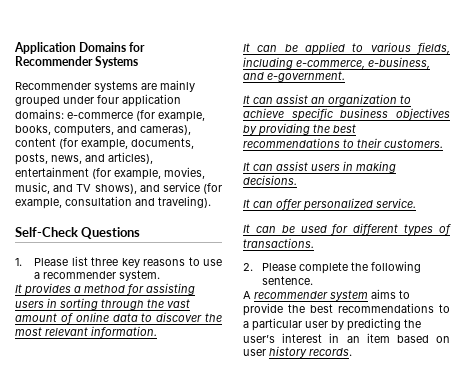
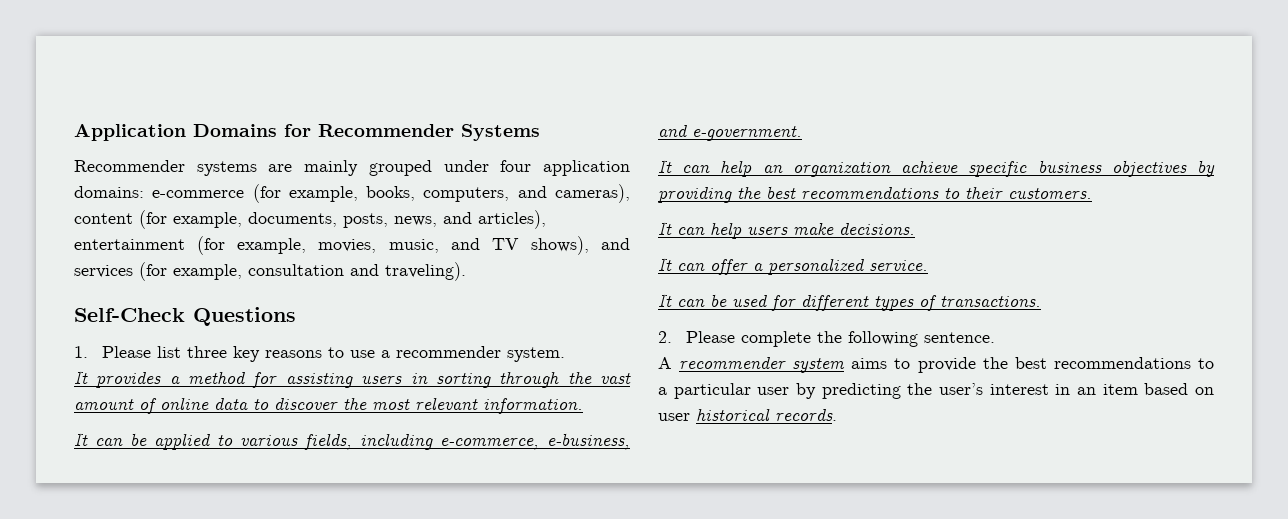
- Recommender systems are mainly grouped under four application domains: e-commerce (for example, books, computers, and cameras), content (for example, documents, posts, news, and articles), entertainment (for example, movies, music, and TV shows), and service (for example, consultation and traveling).
+ Recommender systems are mainly grouped under four application domains: e-commerce (for example, books, computers, and cameras), content (for example, documents, posts, news, and articles), entertainment (for example, movies, music, and TV shows), and services (for example, consultation and traveling).
- It can assist an organization to achieve specific business objectives by providing the best recommendations to their customers.
+ It can help an organization achieve specific business objectives by providing the best recommendations to their customers.
- It can assist users in making decisions.
+ It can help users make decisions.
- It can offer personalized service.
+ It can offer a personalized service.
- A recommender system aims to provide the best recommendations to a particular user by predicting the user’s interest in an item based on user history records.
+ A recommender system aims to provide the best recommendations to a particular user by predicting the user’s interest in an item based on user historical records.

